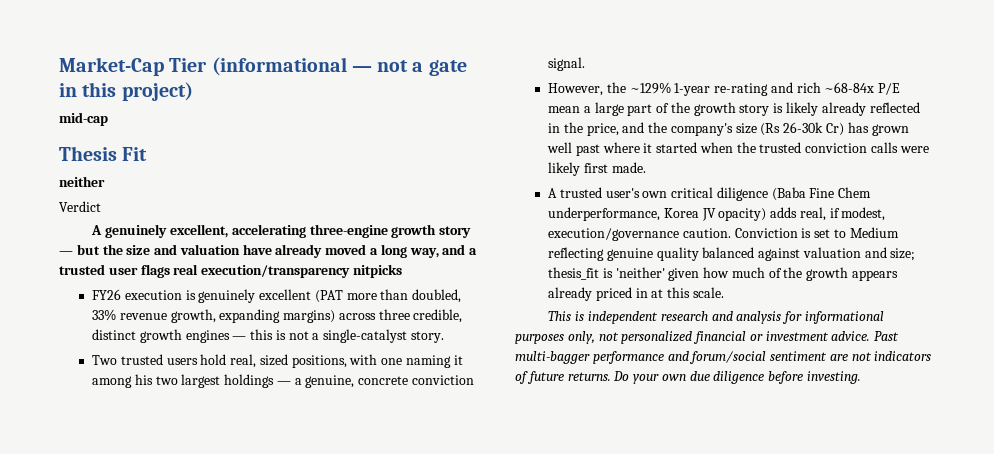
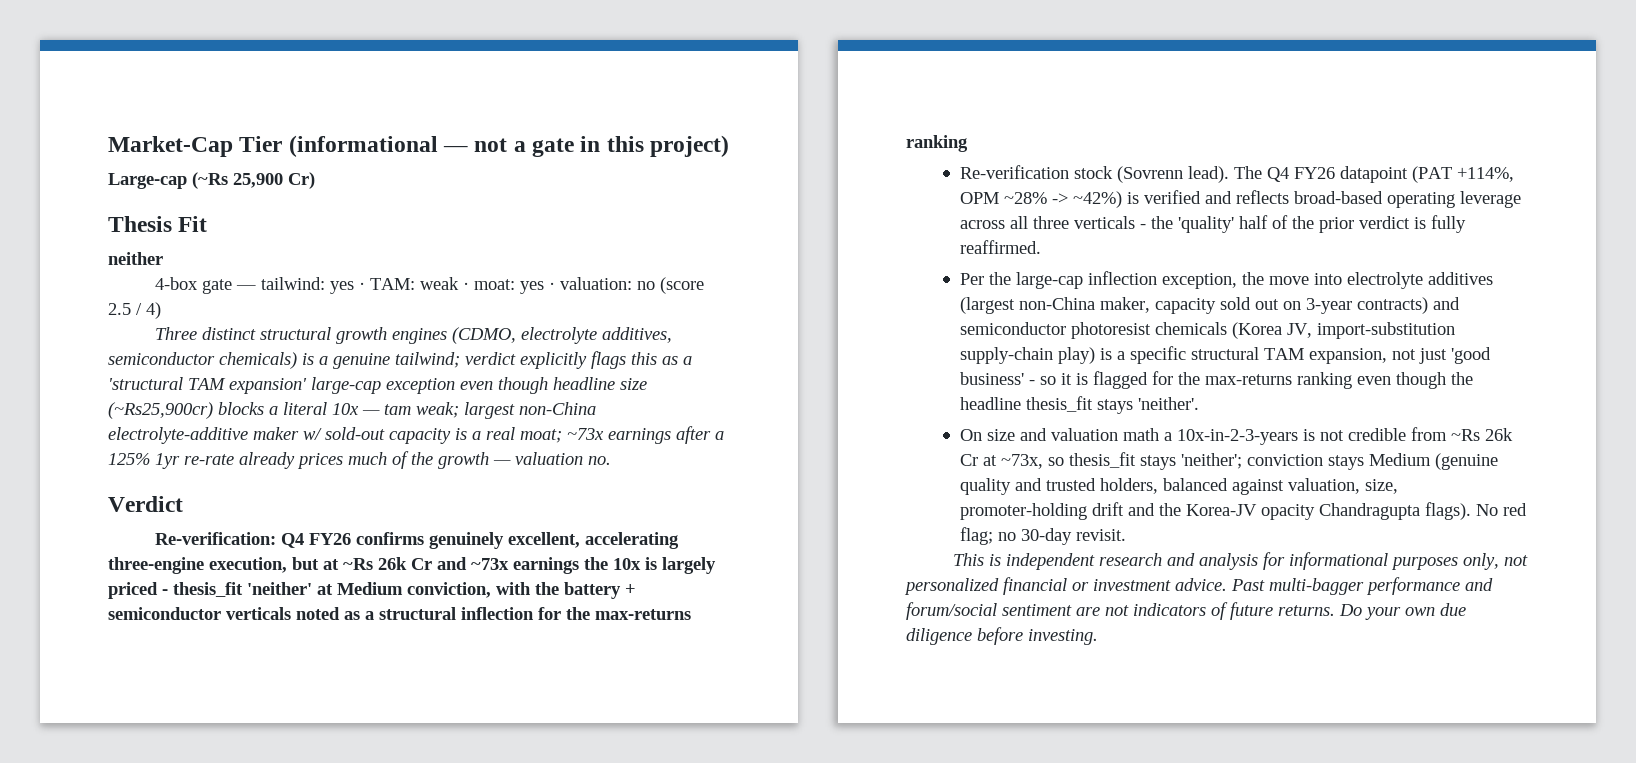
- mid-cap
+ Large-cap (~Rs 25,900 Cr)
+ 4-box gate — tailwind: yes · TAM: weak · moat: yes · valuation: no (score 2.5 / 4)
+ Three distinct structural growth engines (CDMO, electrolyte additives, semiconductor chemicals) is a genuine tailwind; verdict explicitly flags this as a 'structural TAM expansion' large-cap exception even though headline size (~Rs25,900cr) blocks a literal 10x — tam weak; largest non-China electrolyte-additive maker w/ sold-out capacity is a real moat; ~73x earnings after a 125% 1yr re-rate already prices much of the growth — valuation no.
  Verdict
- A genuinely excellent, accelerating three-engine growth story — but the size and valuation have already moved a long way, and a trusted user flags real execution/transparency nitpicks
- FY26 execution is genuinely excellent (PAT more than doubled, 33% revenue growth, expanding margins) across three credible, distinct growth engines — this is not a single-catalyst story.
- Two trusted users hold real, sized positions, with one naming it among his two largest holdings — a genuine, concrete conviction signal.
- However, the ~129% 1-year re-rating and rich ~68-84x P/E mean a large part of the growth story is likely already reflected in the price, and the company's size (Rs 26-30k Cr) has grown well past where it started when the trusted conviction calls were likely first made.
- A trusted user's own critical diligence (Baba Fine Chem underperformance, Korea JV opacity) adds real, if modest, execution/governance caution. Conviction is set to Medium reflecting genuine quality balanced against valuation and size; thesis_fit is 'neither' given how much of the growth appears already priced in at this scale.
+ Re-verification: Q4 FY26 confirms genuinely excellent, accelerating three-engine execution, but at ~Rs 26k Cr and ~73x earnings the 10x is largely priced - thesis_fit 'neither' at Medium conviction, with the battery + semiconductor verticals noted as a structural inflection for the max-returns ranking
+ Re-verification stock (Sovrenn lead). The Q4 FY26 datapoint (PAT +114%, OPM ~28% -> ~42%) is verified and reflects broad-based operating leverage across all three verticals - the 'quality' half of the prior verdict is fully reaffirmed.
+ Per the large-cap inflection exception, the move into electrolyte additives (largest non-China maker, capacity sold out on 3-year contracts) and semiconductor photoresist chemicals (Korea JV, import-substitution supply-chain play) is a specific structural TAM expansion, not just 'good business' - so it is flagged for the max-returns ranking even though the headline thesis_fit stays 'neither'.
+ On size and valuation math a 10x-in-2-3-years is not credible from ~Rs 26k Cr at ~73x, so thesis_fit stays 'neither'; conviction stays Medium (genuine quality and trusted holders, balanced against valuation, size, promoter-holding drift and the Korea-JV opacity Chandragupta flags). No red flag; no 30-day revisit.

